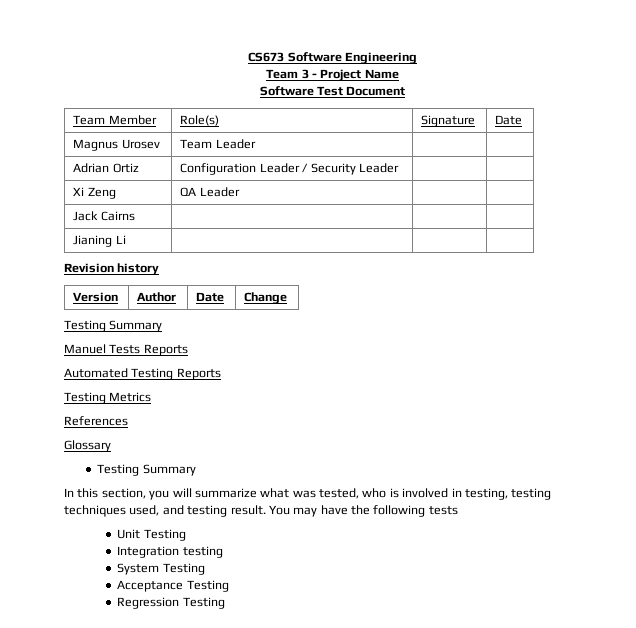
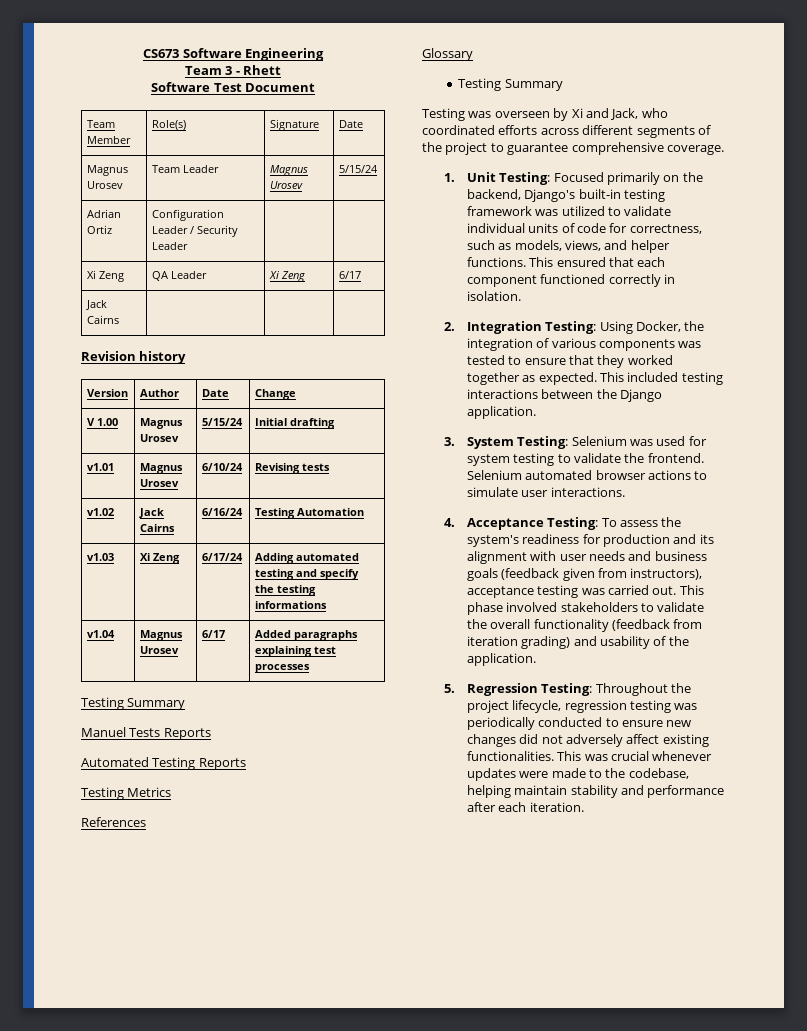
- Team 3 - Project Name
+ Team 3 - Rhett
- Magnus Urosev | Team Leader | |
+ Magnus Urosev | Team Leader | Magnus Urosev | 5/15/24
- Xi Zeng | QA Leader | |
+ Xi Zeng | QA Leader | Xi Zeng | 6/17
- Jianing Li | | |
+ V 1.00 | Magnus Urosev | 5/15/24 | Initial drafting
+ v1.01 | Magnus Urosev | 6/10/24 | Revising tests
+ v1.02 | Jack Cairns | 6/16/24 | Testing Automation
+ v1.03 | Xi Zeng | 6/17/24 | Adding automated testing and specify the testing informations
+ v1.04 | Magnus Urosev | 6/17 | Added paragraphs explaining test processes
- In this section, you will summarize what was tested, who is involved in testing, testing techniques used, and testing result. You may have the following tests
- Unit Testing
- Integration testing
- System Testing
- Acceptance Testing
- Regression Testing
+ Testing was overseen by Xi and Jack, who coordinated efforts across different segments of the project to guarantee comprehensive coverage.
+ 1. Unit Testing: Focused primarily on the backend, Django's built-in testing framework was utilized to validate individual units of code for correctness, such as models, views, and helper functions. This ensured that each component functioned correctly in isolation.
+ 2. Integration Testing: Using Docker, the integration of various components was tested to ensure that they worked together as expected. This included testing interactions between the Django application.
+ 3. System Testing: Selenium was used for system testing to validate the frontend. Selenium automated browser actions to simulate user interactions.
+ 4. Acceptance Testing: To assess the system's readiness for production and its alignment with user needs and business goals (feedback given from instructors), acceptance testing was carried out. This phase involved stakeholders to validate the overall functionality (feedback from iteration grading) and usability of the application.
+ 5. Regression Testing: Throughout the project lifecycle, regression testing was periodically conducted to ensure new changes did not adversely affect existing functionalities. This was crucial whenever updates were made to the codebase, helping maintain stability and performance after each iteration.

